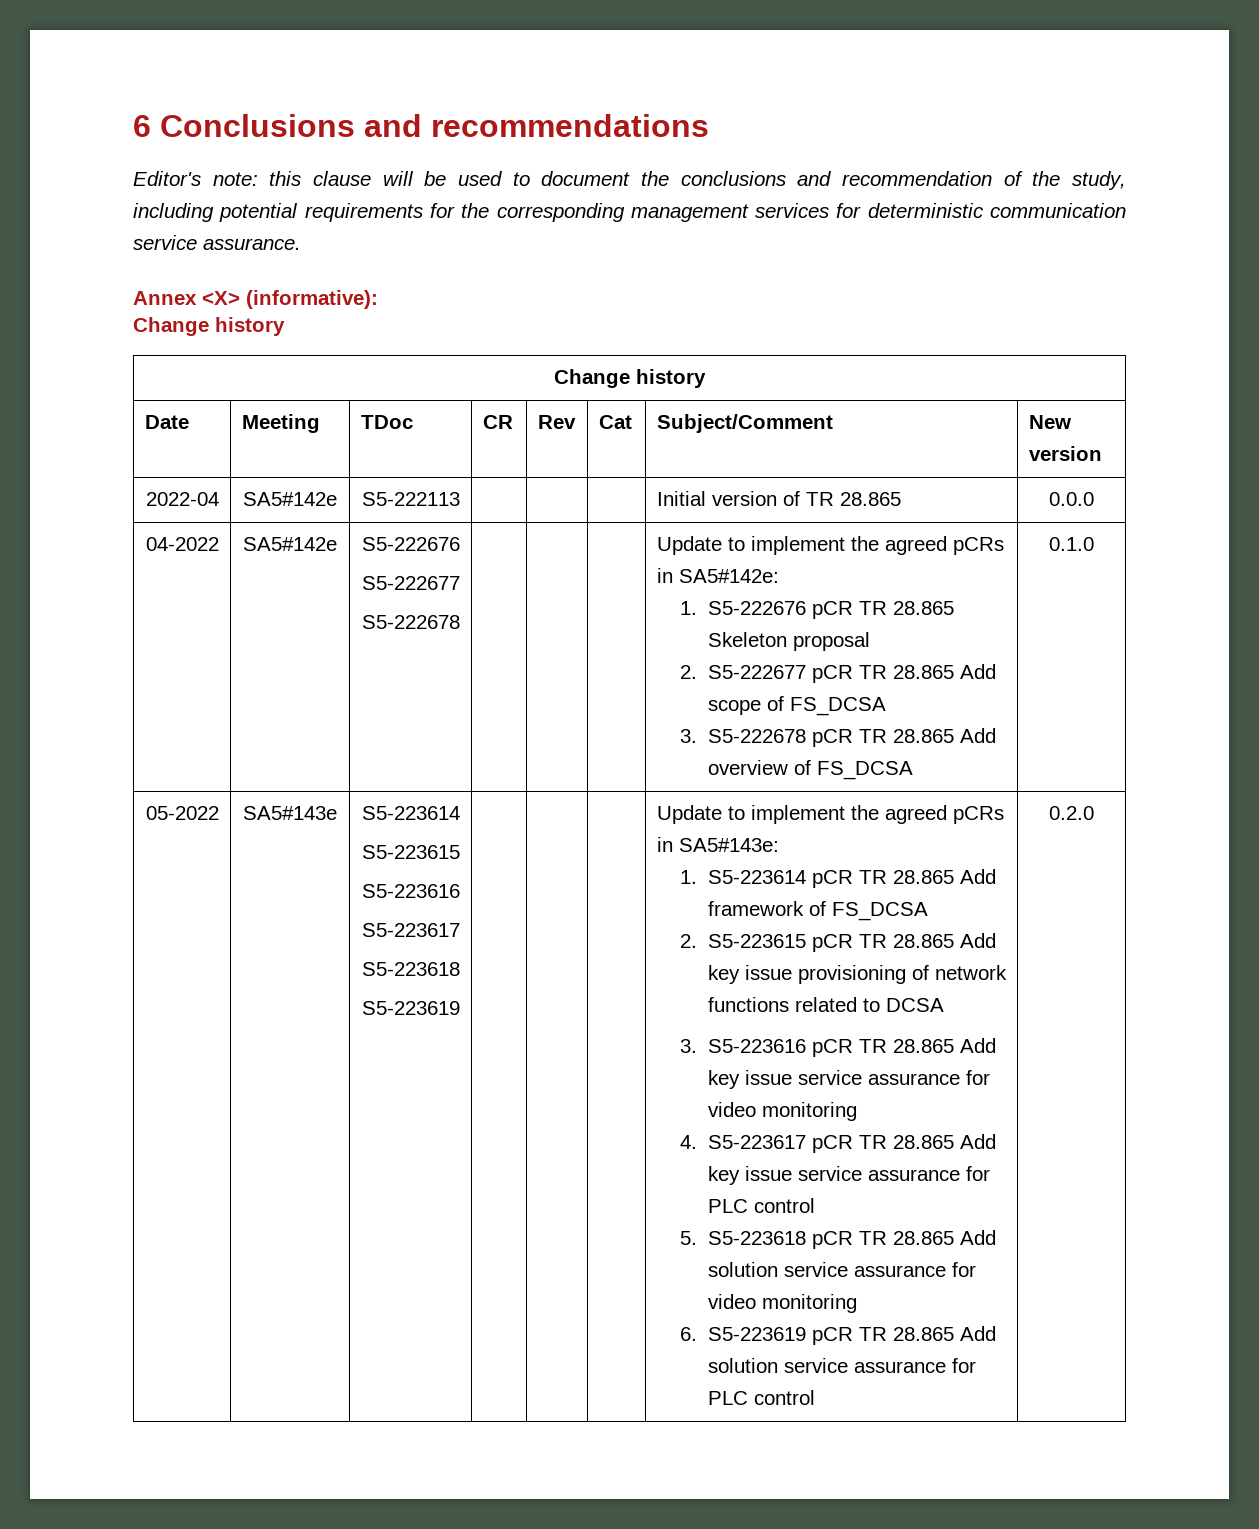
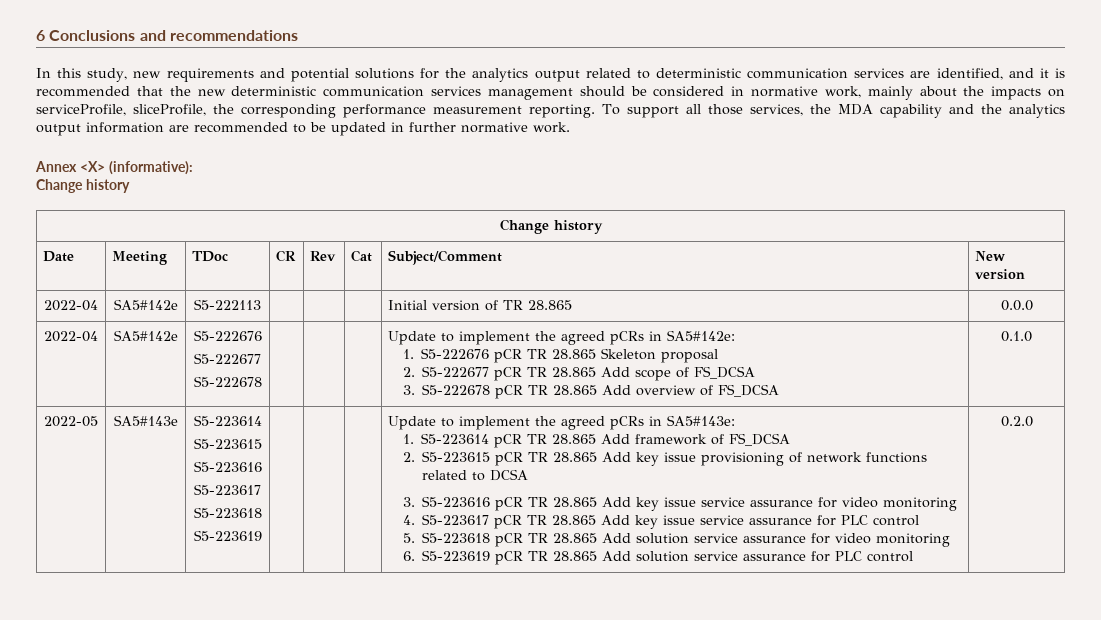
- Editor's note: this clause will be used to document the conclusions and recommendation of the study, including potential requirements for the corresponding management services for deterministic communication service assurance.
+ In this study, new requirements and potential solutions for the analytics output related to deterministic communication services are identified, and it is recommended that the new deterministic communication services management should be considered in normative work, mainly about the impacts on serviceProfile, sliceProfile, the corresponding performance measurement reporting. To support all those services, the MDA capability and the analytics output information are recommended to be updated in further normative work.
- 04-2022 | SA5#142e | S5-222676
+ 2022-04 | SA5#142e | S5-222676
- 05-2022
+ 2022-05

